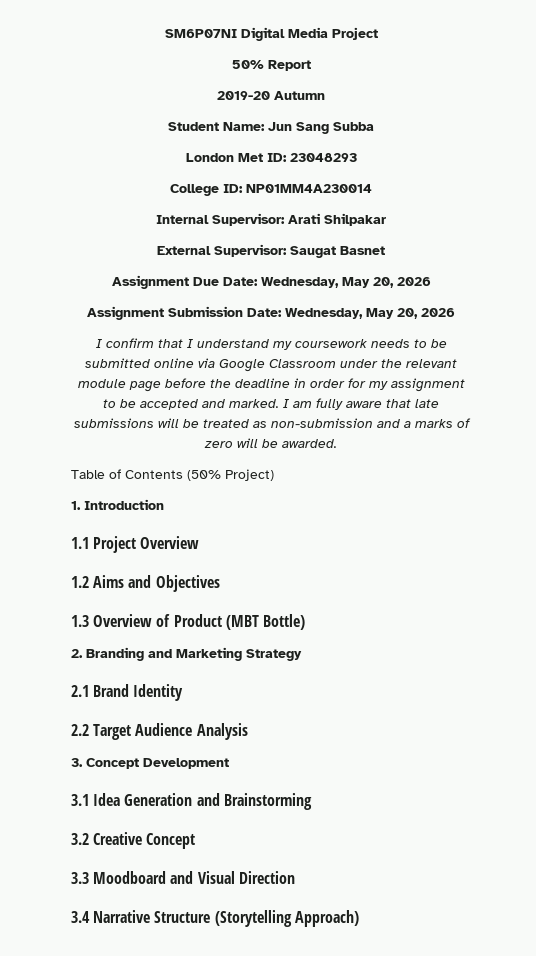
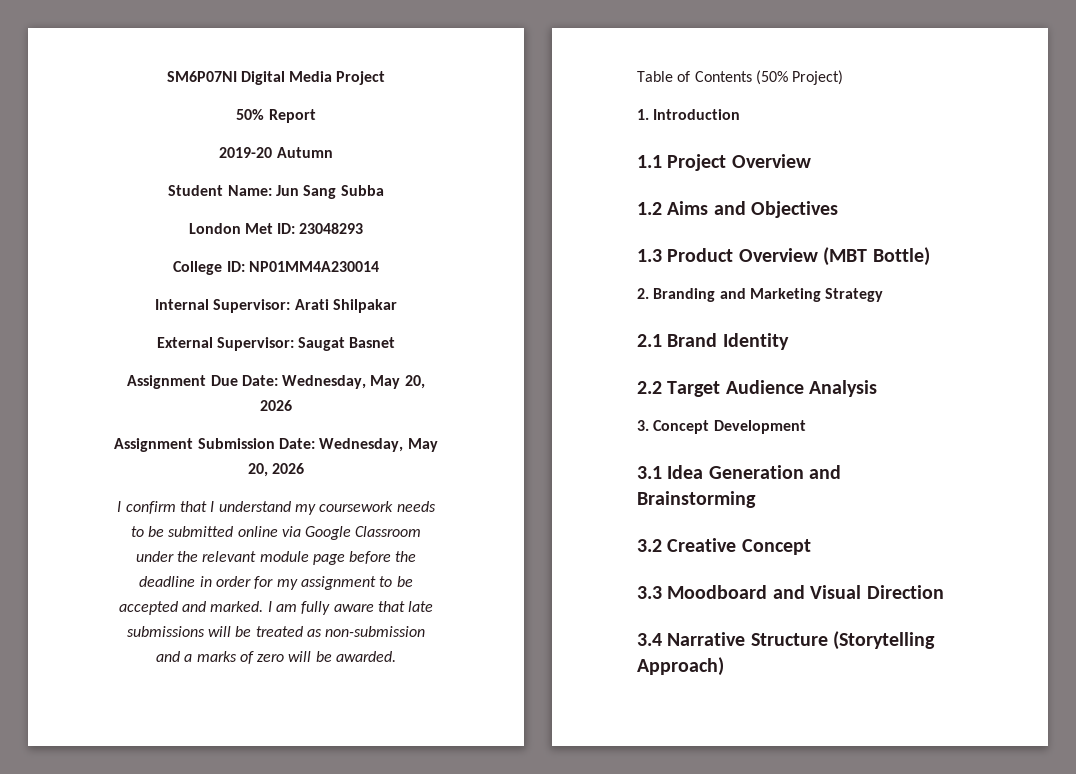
- 1.3 Overview of Product (MBT Bottle)
+ 1.3 Product Overview (MBT Bottle)

